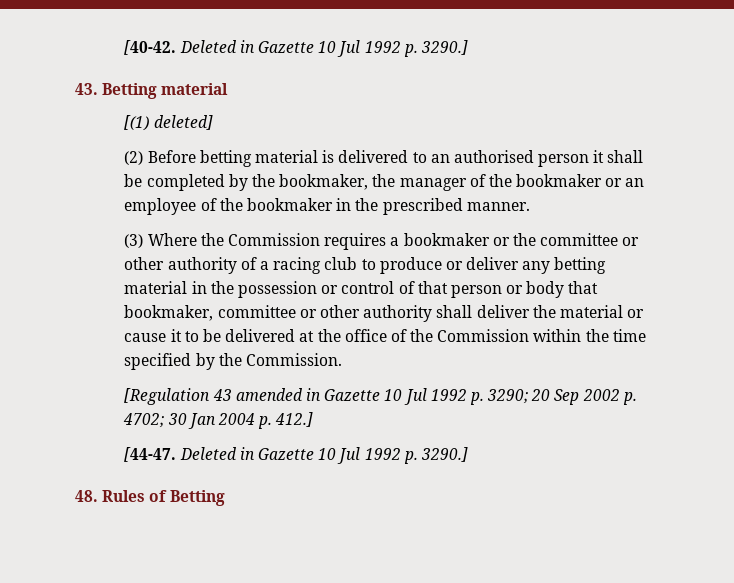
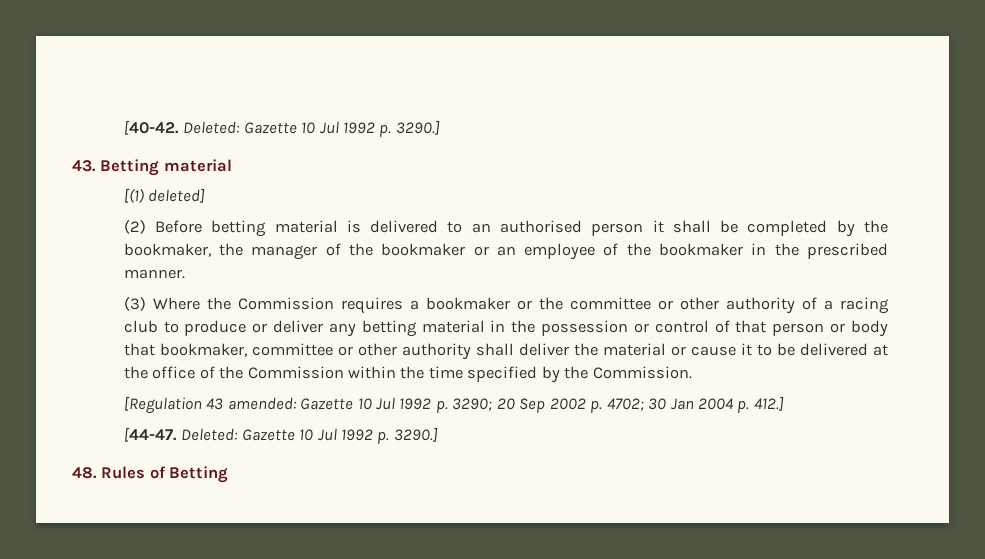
- [40-42. Deleted in Gazette 10 Jul 1992 p. 3290.]
+ [40-42. Deleted: Gazette 10 Jul 1992 p. 3290.]
- [Regulation 43 amended in Gazette 10 Jul 1992 p. 3290; 20 Sep 2002 p. 4702; 30 Jan 2004 p. 412.]
+ [Regulation 43 amended: Gazette 10 Jul 1992 p. 3290; 20 Sep 2002 p. 4702; 30 Jan 2004 p. 412.]
- [44-47. Deleted in Gazette 10 Jul 1992 p. 3290.]
+ [44-47. Deleted: Gazette 10 Jul 1992 p. 3290.]

